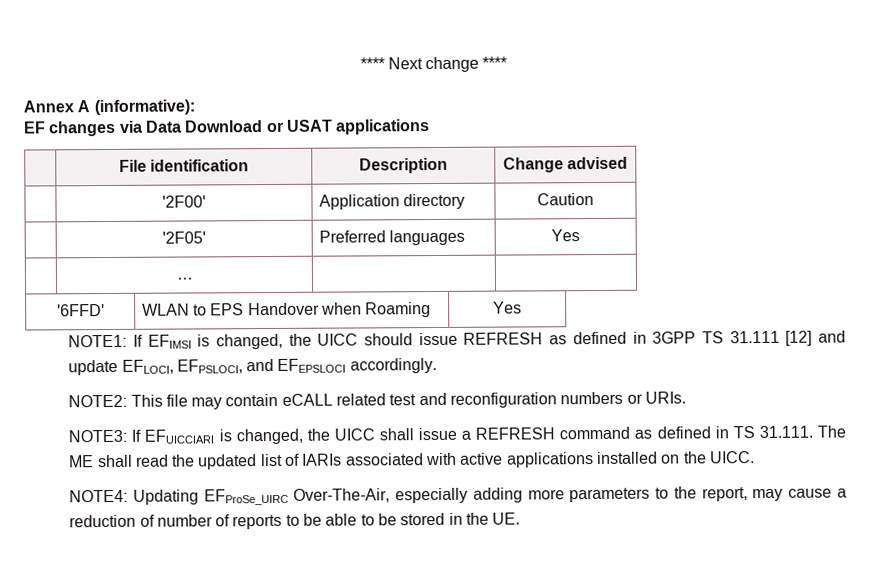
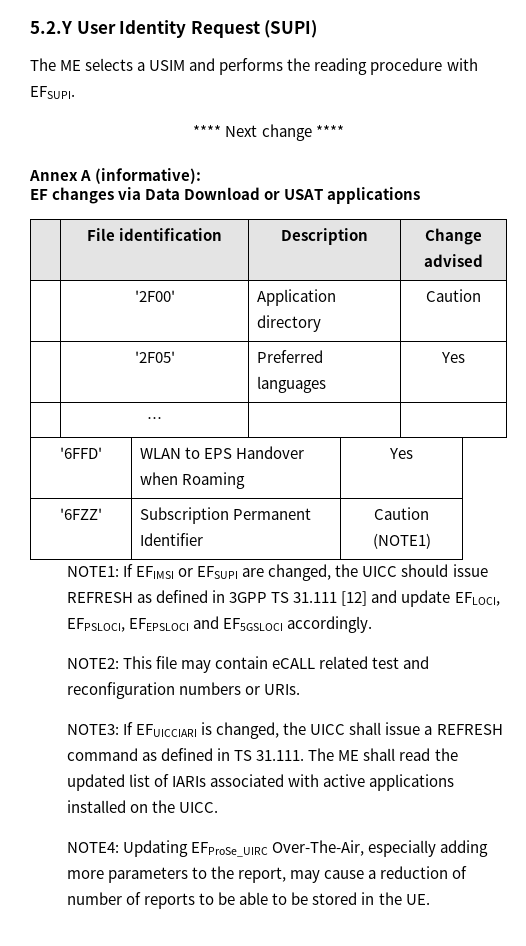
+ 5.2.Y User Identity Request (SUPI)
+ The ME selects a USIM and performs the reading procedure with EFSUPI.
+ '6FZZ' | Subscription Permanent Identifier | Caution (NOTE1)
- NOTE1: If EFIMSI is changed, the UICC should issue REFRESH as defined in 3GPP TS 31.111 [12] and update EFLOCI, EFPSLOCI, and EFEPSLOCI accordingly.
+ NOTE1: If EFIMSI or EFSUPI are changed, the UICC should issue REFRESH as defined in 3GPP TS 31.111 [12] and update EFLOCI, EFPSLOCI, EFEPSLOCI and EF5GSLOCI accordingly.

